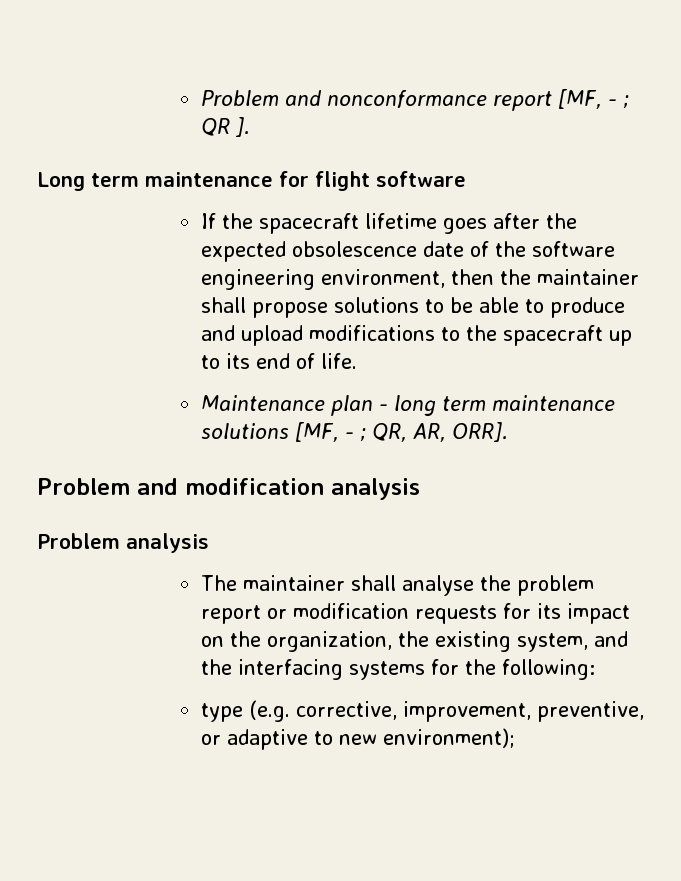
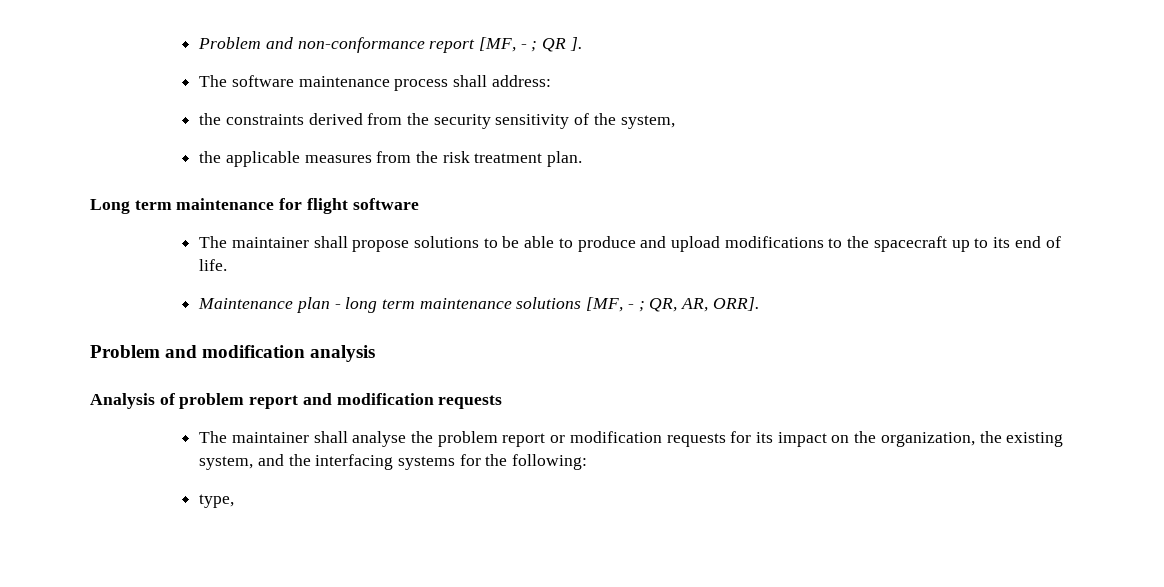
- Problem and nonconformance report [MF, - ; QR ].
+ Problem and non-conformance report [MF, - ; QR ].
+ The software maintenance process shall address:
+ the constraints derived from the security sensitivity of the system,
+ the applicable measures from the risk treatment plan.
- If the spacecraft lifetime goes after the expected obsolescence date of the software engineering environment, then the maintainer shall propose solutions to be able to produce and upload modifications to the spacecraft up to its end of life.
+ The maintainer shall propose solutions to be able to produce and upload modifications to the spacecraft up to its end of life.
- Problem analysis
+ Analysis of problem report and modification requests
- type (e.g. corrective, improvement, preventive, or adaptive to new environment);
+ type,

